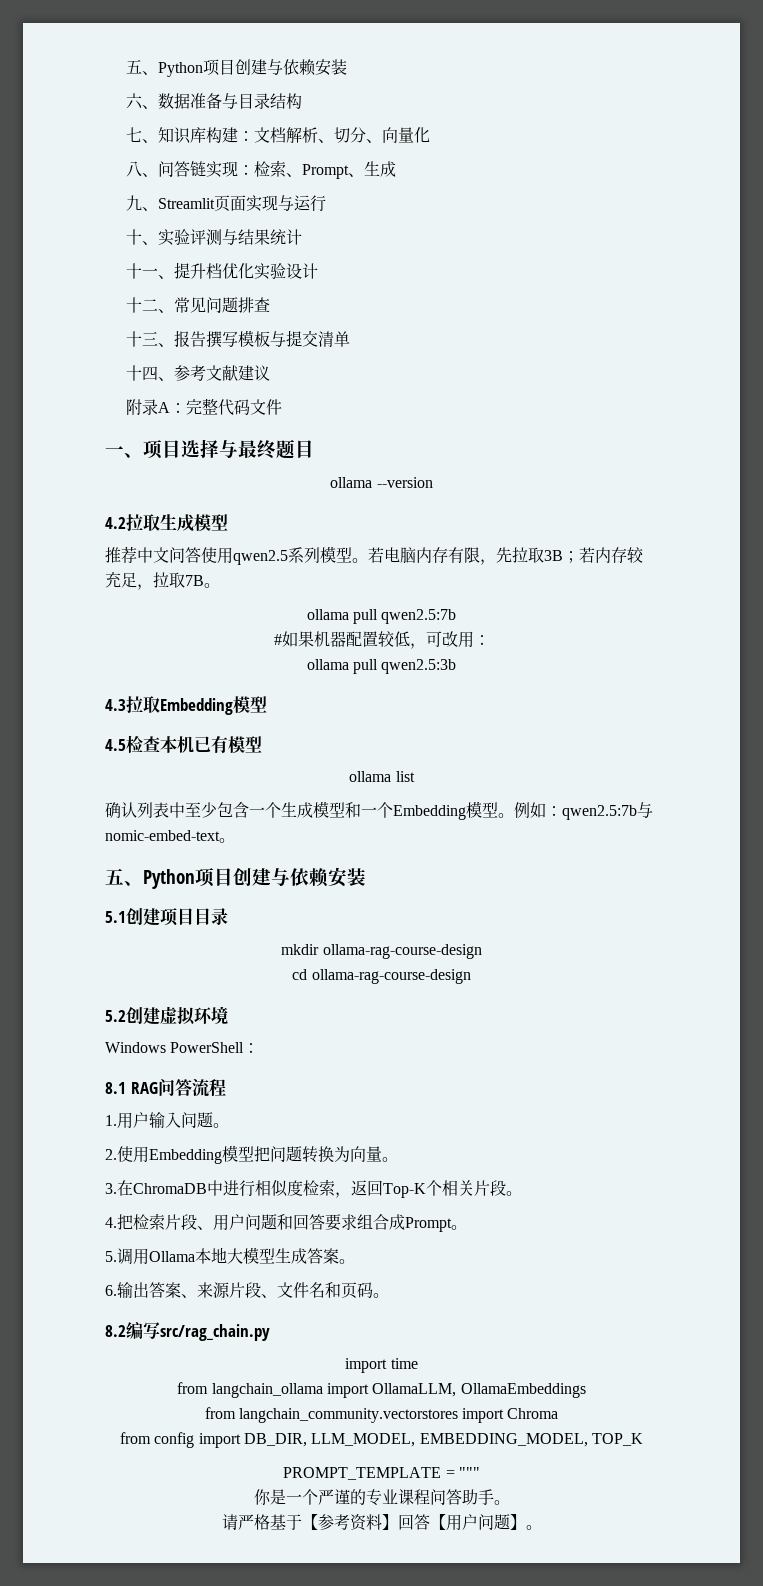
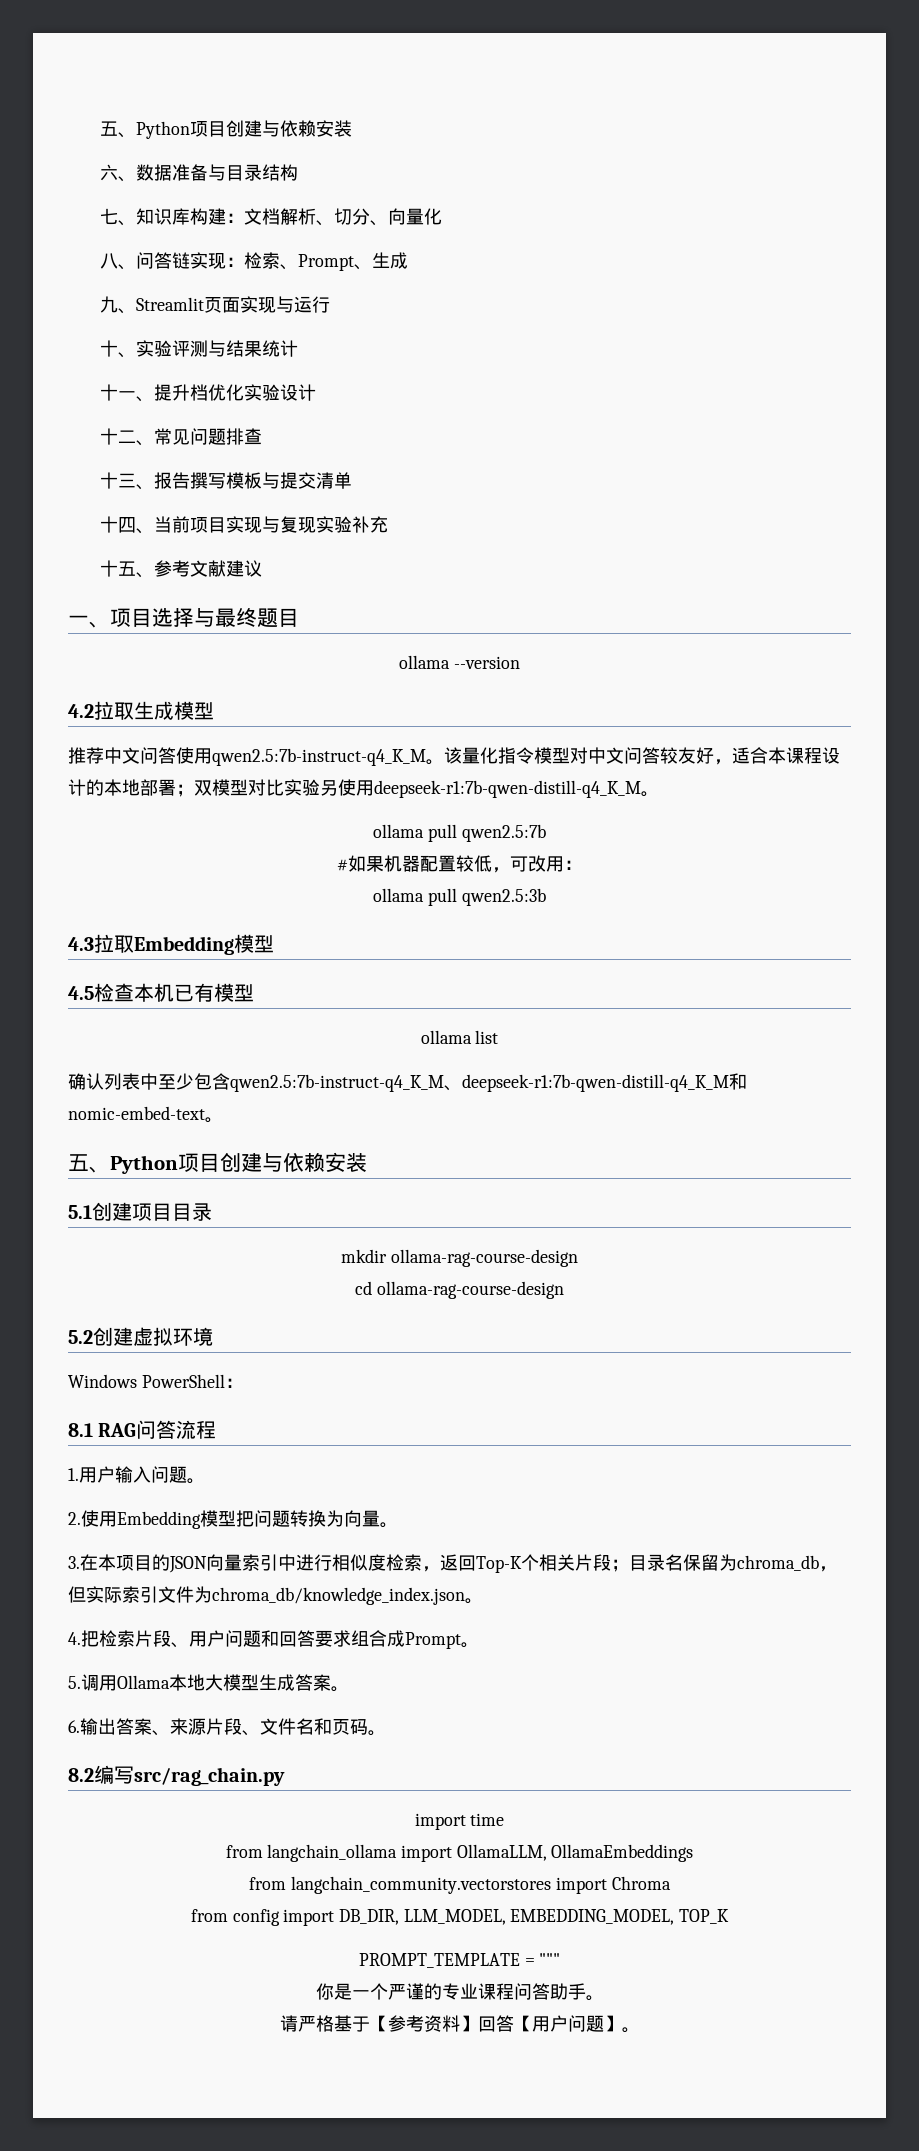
- 十四、参考文献建议
- 附录A：完整代码文件
+ 十四、当前项目实现与复现实验补充
+ 十五、参考文献建议
- 推荐中文问答使用qwen2.5系列模型。若电脑内存有限，先拉取3B；若内存较充足，拉取7B。
+ 推荐中文问答使用qwen2.5:7b-instruct-q4_K_M。该量化指令模型对中文问答较友好，适合本课程设计的本地部署；双模型对比实验另使用deepseek-r1:7b-qwen-distill-q4_K_M。
- 确认列表中至少包含一个生成模型和一个Embedding模型。例如：qwen2.5:7b与nomic-embed-text。
+ 确认列表中至少包含qwen2.5:7b-instruct-q4_K_M、deepseek-r1:7b-qwen-distill-q4_K_M和nomic-embed-text。
- 3.在ChromaDB中进行相似度检索，返回Top-K个相关片段。
+ 3.在本项目的JSON向量索引中进行相似度检索，返回Top-K个相关片段；目录名保留为chroma_db，但实际索引文件为chroma_db/knowledge_index.json。

